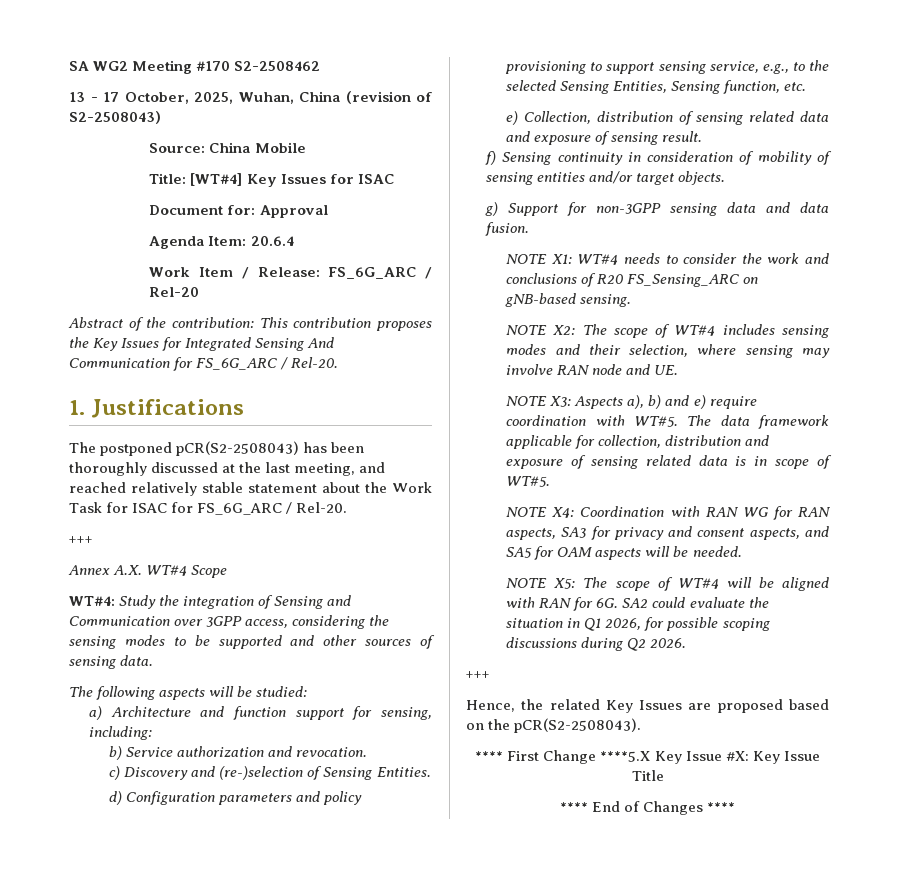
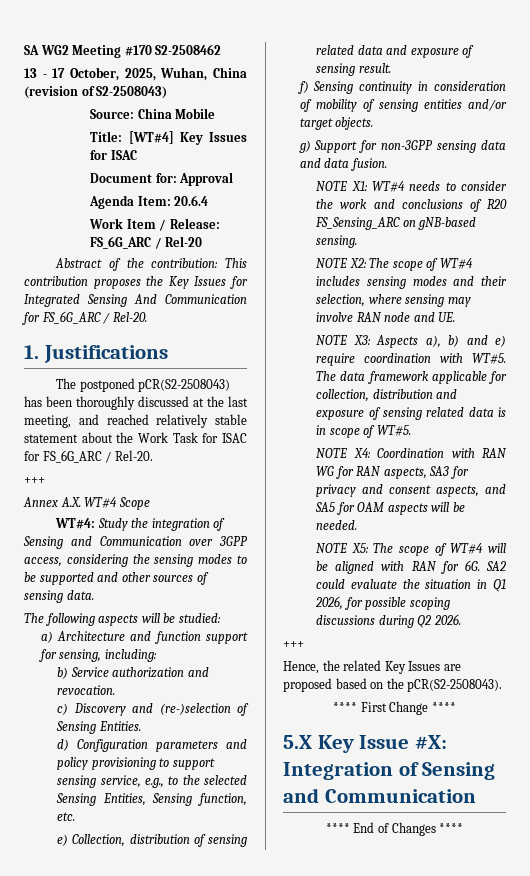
- **** First Change ****5.X Key Issue #X: Key Issue Title
+ **** First Change ****
+ 5.X Key Issue #X: Integration of Sensing and Communication

